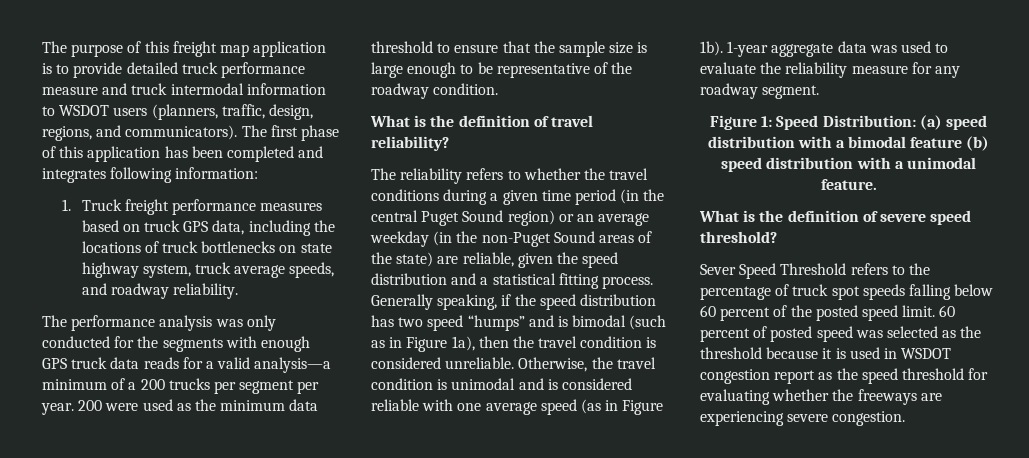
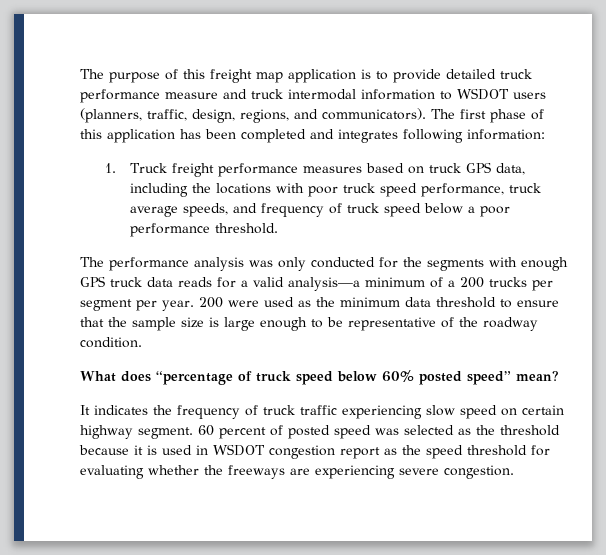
- 1. Truck freight performance measures based on truck GPS data, including the locations of truck bottlenecks on state highway system, truck average speeds, and roadway reliability.
+ 1. Truck freight performance measures based on truck GPS data, including the locations with poor truck speed performance, truck average speeds, and frequency of truck speed below a poor performance threshold.
- What is the definition of travel reliability?
- The reliability refers to whether the travel conditions during a given time period (in the central Puget Sound region) or an average weekday (in the non-Puget Sound areas of the state) are reliable, given the speed distribution and a statistical fitting process. Generally speaking, if the speed distribution has two speed “humps” and is bimodal (such as in Figure 1a), then the travel condition is considered unreliable. Otherwise, the travel condition is unimodal and is considered reliable with one average speed (as in Figure 1b). 1-year aggregate data was used to evaluate the reliability measure for any roadway segment.
- Figure 1: Speed Distribution: (a) speed distribution with a bimodal feature (b) speed distribution with a unimodal feature.
- What is the definition of severe speed threshold?
- Sever Speed Threshold refers to the percentage of truck spot speeds falling below 60 percent of the posted speed limit.
+ What does “percentage of truck speed below 60% posted speed” mean?
+ It indicates the frequency of truck traffic experiencing slow speed on certain highway segment.

